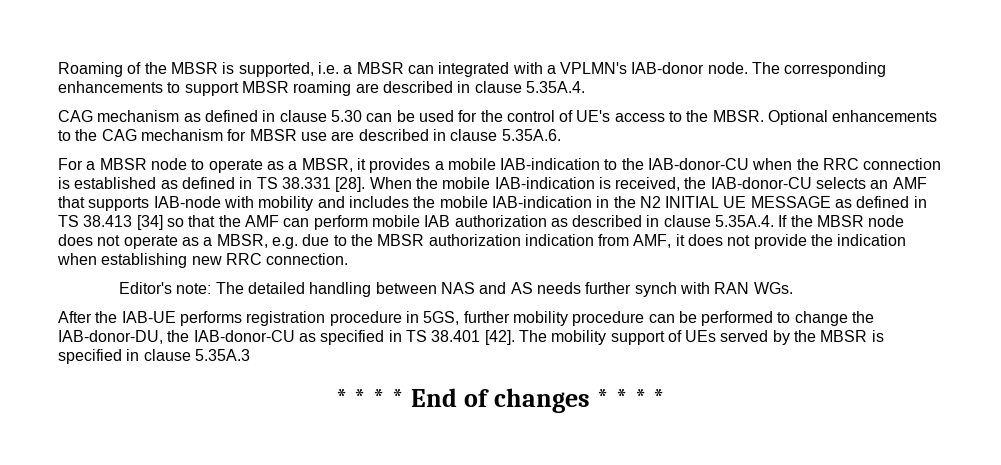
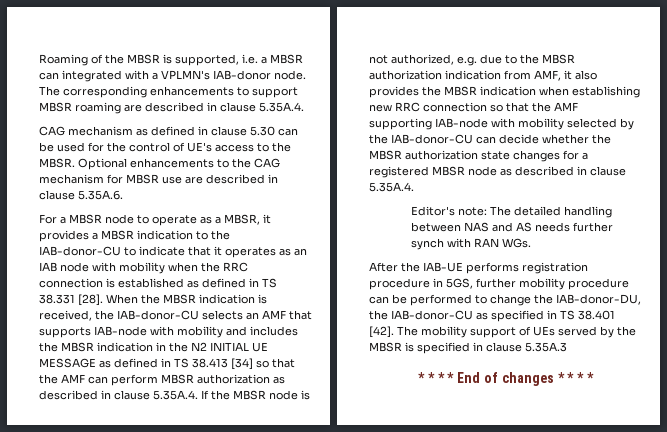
- For a MBSR node to operate as a MBSR, it provides a mobile IAB-indication to the IAB-donor-CU when the RRC connection is established as defined in TS 38.331 [28].
+ For a MBSR node to operate as a MBSR, it provides a MBSR indication to the IAB-donor-CU to indicate that it operates as an IAB node with mobility when the RRC connection is established as defined in TS 38.331 [28].
- When the mobile IAB-indication is received, the IAB-donor-CU selects an AMF that supports IAB-node with mobility and includes the mobile IAB-indication in the N2 INITIAL UE MESSAGE as defined in TS 38.413 [34] so that the AMF can perform mobile IAB authorization as described in clause 5.35A.4. If the MBSR node does not operate as a MBSR, e.g. due to the MBSR authorization indication from AMF, it does not provide the indication when establishing new RRC connection.
+ When the MBSR indication is received, the IAB-donor-CU selects an AMF that supports IAB-node with mobility and includes the MBSR indication in the N2 INITIAL UE MESSAGE as defined in TS 38.413 [34] so that the AMF can perform MBSR authorization as described in clause 5.35A.4. If the MBSR node is not authorized, e.g. due to the MBSR authorization indication from AMF, it also provides the MBSR indication when establishing new RRC connection so that the AMF supporting IAB-node with mobility selected by the IAB-donor-CU can decide whether the MBSR authorization state changes for a registered MBSR node as described in clause 5.35A.4.

